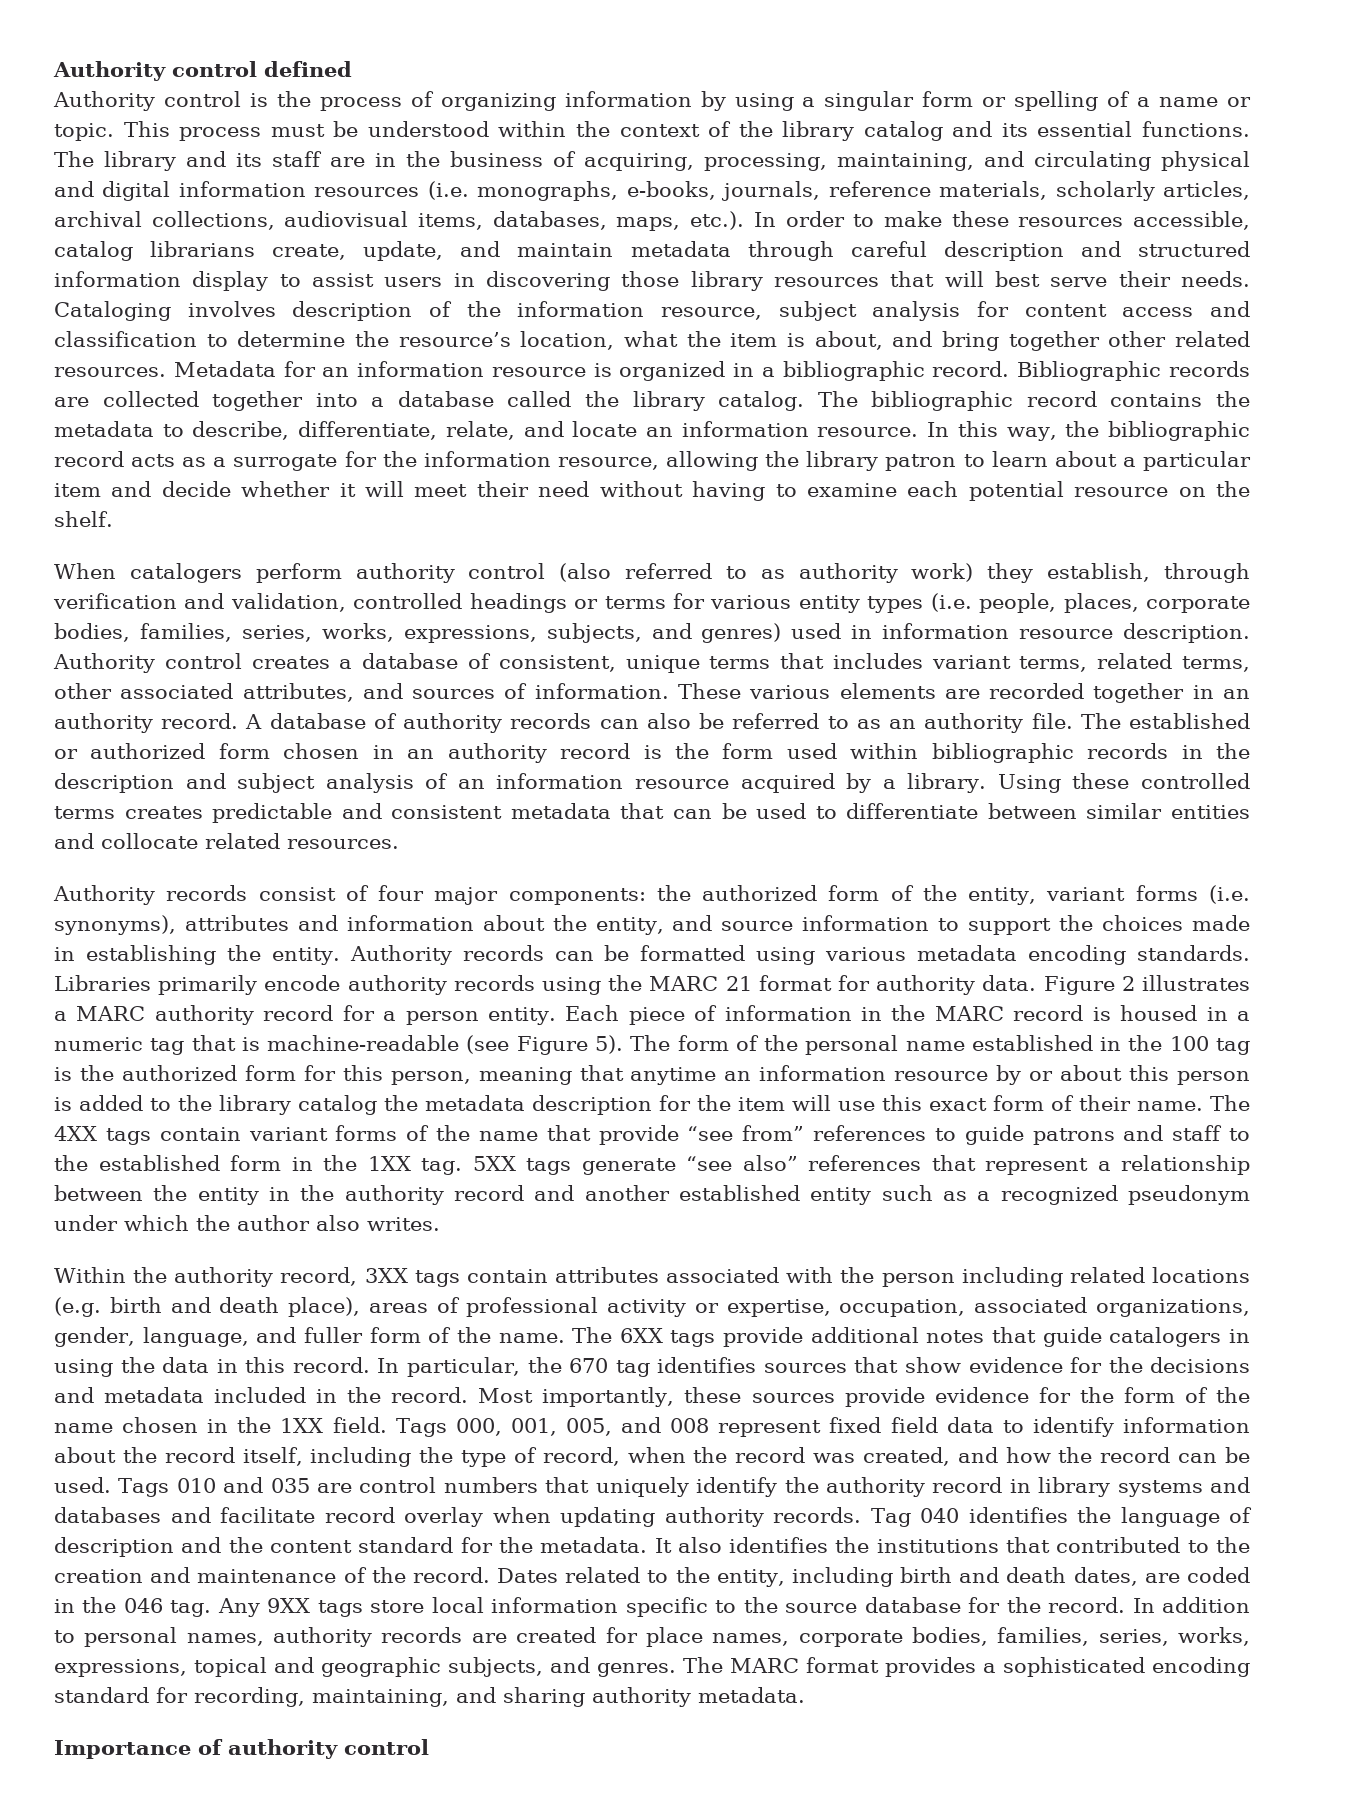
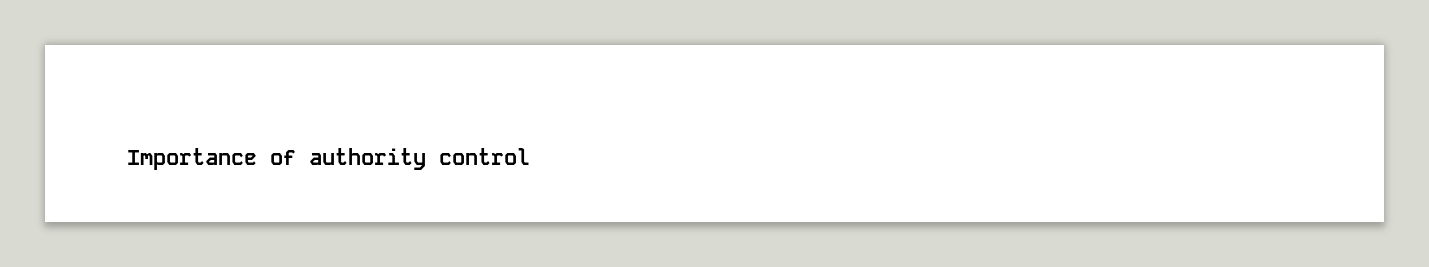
- Authority control defined
- Authority control is the process of organizing information by using a singular form or spelling of a name or topic. This process must be understood within the context of the library catalog and its essential functions. The library and its staff are in the business of acquiring, processing, maintaining, and circulating physical and digital information resources (i.e. monographs, e-books, journals, reference materials, scholarly articles, archival collections, audiovisual items, databases, maps, etc.). In order to make these resources accessible, catalog librarians create, update, and maintain metadata through careful description and structured information display to assist users in discovering those library resources that will best serve their needs. Cataloging involves description of the information resource, subject analysis for content access and classification to determine the resource’s location, what the item is about, and bring together other related resources. Metadata for an information resource is organized in a bibliographic record. Bibliographic records are collected together into a database called the library catalog. The bibliographic record contains the metadata to describe, differentiate, relate, and locate an information resource. In this way, the bibliographic record acts as a surrogate for the information resource, allowing the library patron to learn about a particular item and decide whether it will meet their need without having to examine each potential resource on the shelf.
- When catalogers perform authority control (also referred to as authority work) they establish, through verification and validation, controlled headings or terms for various entity types (i.e. people, places, corporate bodies, families, series, works, expressions, subjects, and genres) used in information resource description. Authority control creates a database of consistent, unique terms that includes variant terms, related terms, other associated attributes, and sources of information. These various elements are recorded together in an authority record. A database of authority records can also be referred to as an authority file. The established or authorized form chosen in an authority record is the form used within bibliographic records in the description and subject analysis of an information resource acquired by a library. Using these controlled terms creates predictable and consistent metadata that can be used to differentiate between similar entities and collocate related resources.
- Authority records consist of four major components: the authorized form of the entity, variant forms (i.e. synonyms), attributes and information about the entity, and source information to support the choices made in establishing the entity. Authority records can be formatted using various metadata encoding standards. Libraries primarily encode authority records using the MARC 21 format for authority data. Figure 2 illustrates a MARC authority record for a person entity. Each piece of information in the MARC record is housed in a numeric tag that is machine-readable (see Figure 5). The form of the personal name established in the 100 tag is the authorized form for this person, meaning that anytime an information resource by or about this person is added to the library catalog the metadata description for the item will use this exact form of their name. The 4XX tags contain variant forms of the name that provide “see from” references to guide patrons and staff to the established form in the 1XX tag. 5XX tags generate “see also” references that represent a relationship between the entity in the authority record and another established entity such as a recognized pseudonym under which the author also writes.
- Within the authority record, 3XX tags contain attributes associated with the person including related locations (e.g. birth and death place), areas of professional activity or expertise, occupation, associated organizations, gender, language, and fuller form of the name. The 6XX tags provide additional notes that guide catalogers in using the data in this record. In particular, the 670 tag identifies sources that show evidence for the decisions and metadata included in the record. Most importantly, these sources provide evidence for the form of the name chosen in the 1XX field. Tags 000, 001, 005, and 008 represent fixed field data to identify information about the record itself, including the type of record, when the record was created, and how the record can be used. Tags 010 and 035 are control numbers that uniquely identify the authority record in library systems and databases and facilitate record overlay when updating authority records. Tag 040 identifies the language of description and the content standard for the metadata. It also identifies the institutions that contributed to the creation and maintenance of the record. Dates related to the entity, including birth and death dates, are coded in the 046 tag. Any 9XX tags store local information specific to the source database for the record. In addition to personal names, authority records are created for place names, corporate bodies, families, series, works, expressions, topical and geographic subjects, and genres. The MARC format provides a sophisticated encoding standard for recording, maintaining, and sharing authority metadata.

